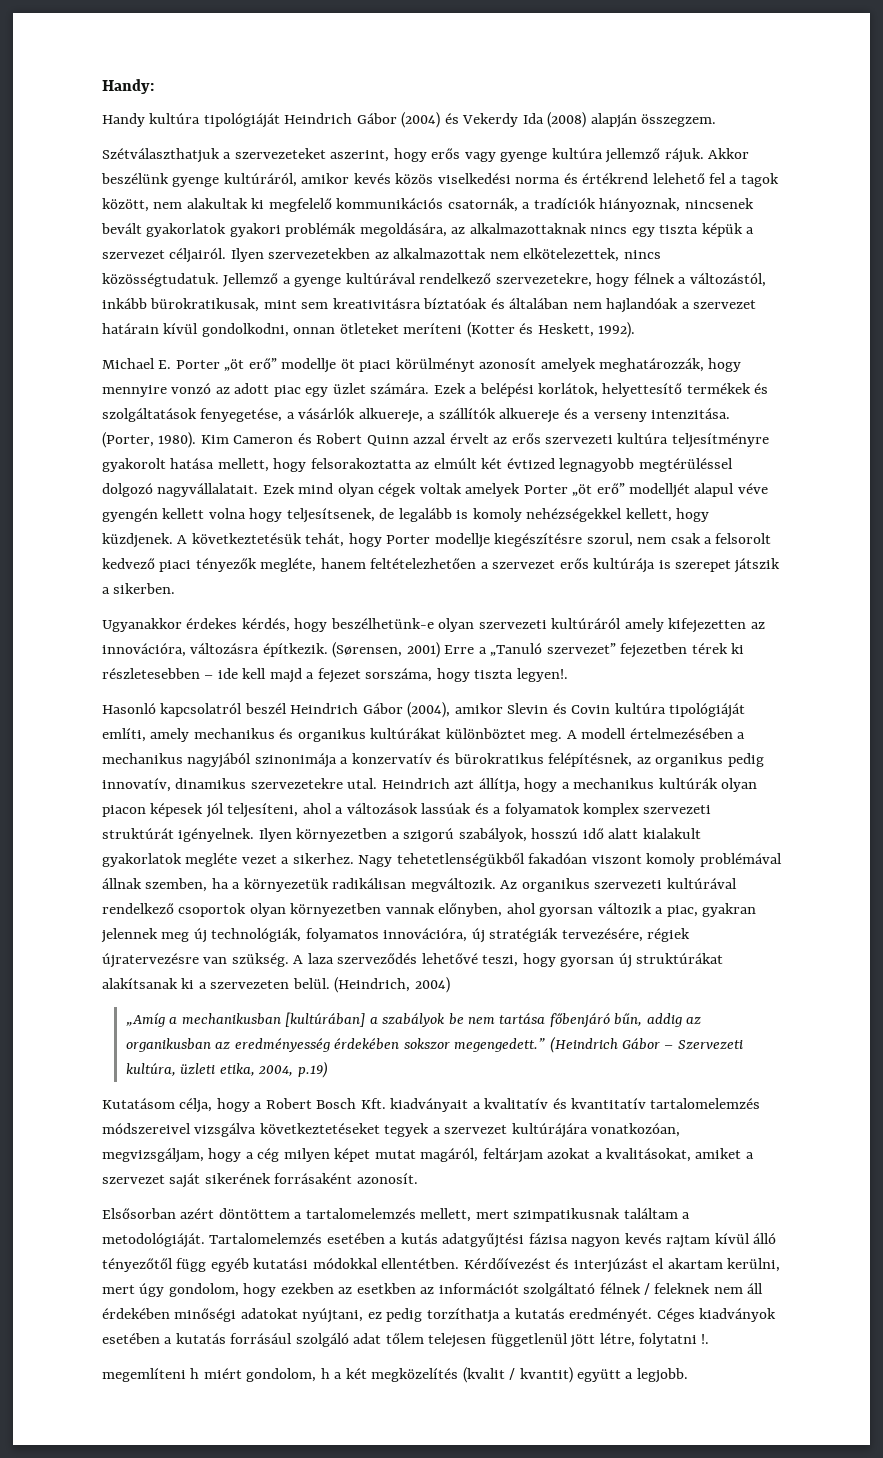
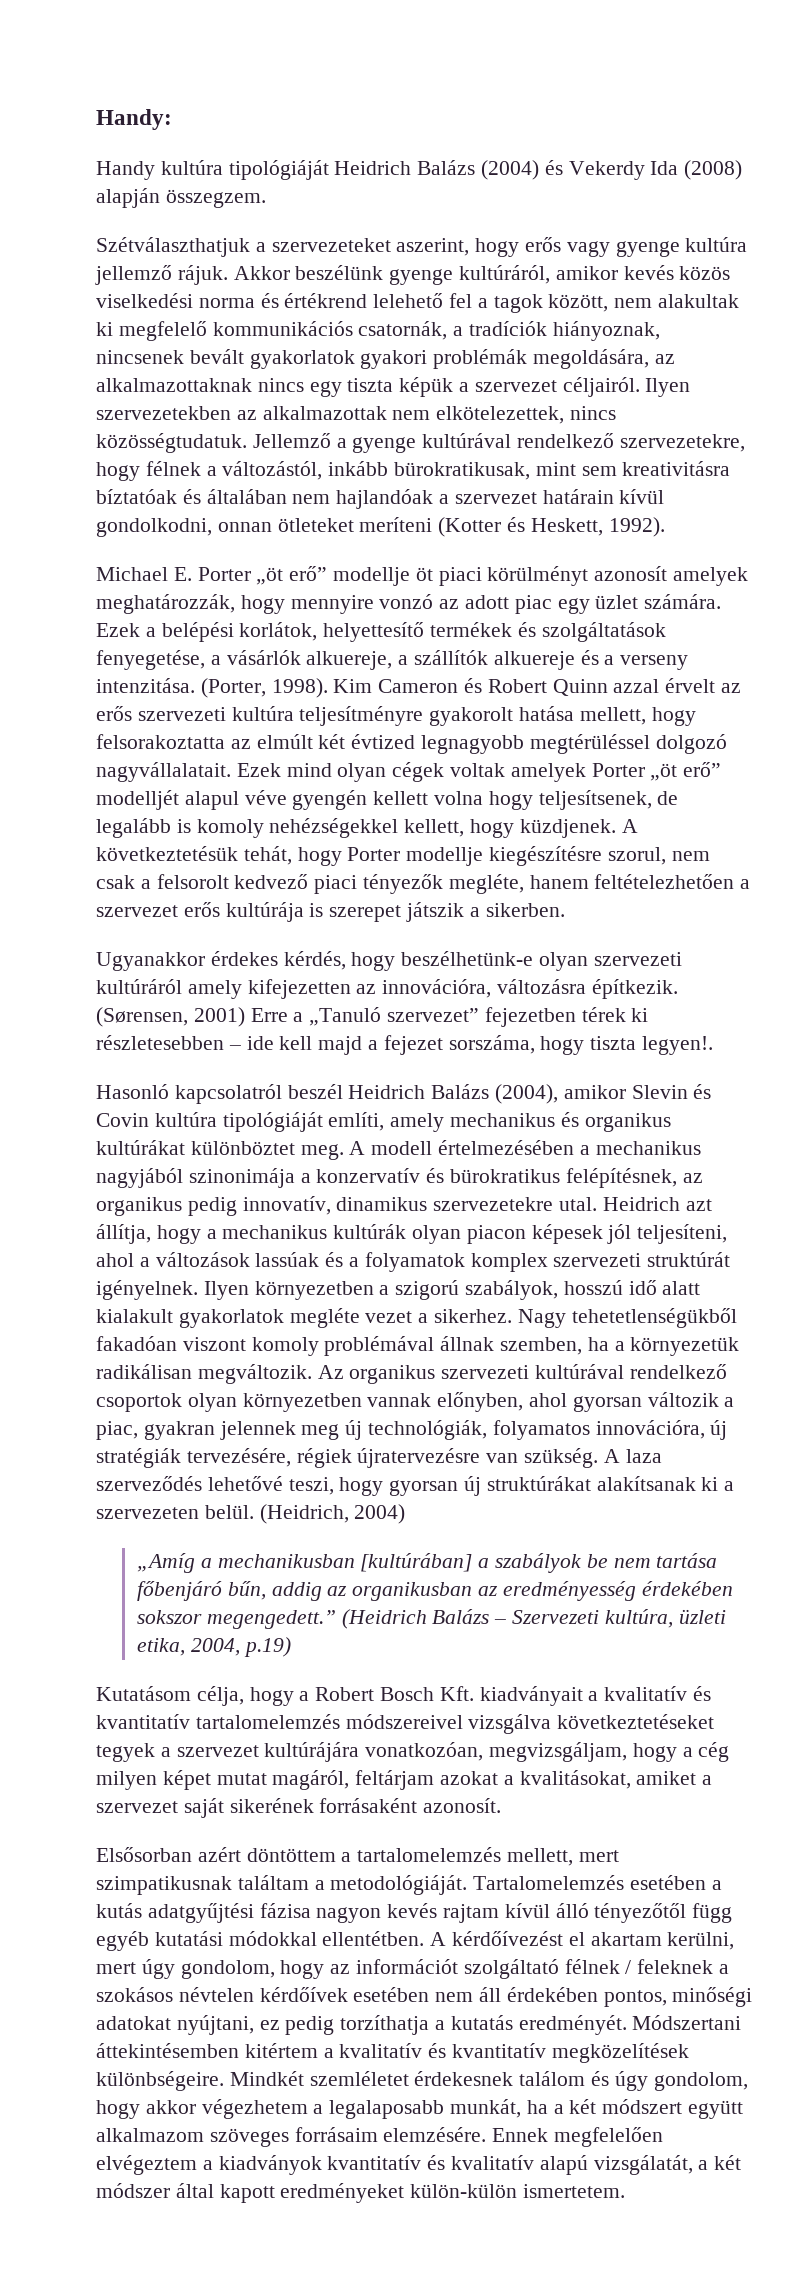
- Handy kultúra tipológiáját Heindrich Gábor (2004) és Vekerdy Ida (2008) alapján összegzem.
+ Handy kultúra tipológiáját Heidrich Balázs (2004) és Vekerdy Ida (2008) alapján összegzem.
- (Porter, 1980).
+ (Porter, 1998).
- Hasonló kapcsolatról beszél Heindrich Gábor (2004), amikor Slevin és Covin kultúra tipológiáját említi, amely mechanikus és organikus kultúrákat különböztet meg.
+ Hasonló kapcsolatról beszél Heidrich Balázs (2004), amikor Slevin és Covin kultúra tipológiáját említi, amely mechanikus és organikus kultúrákat különböztet meg.
- Heindrich azt állítja, hogy a mechanikus kultúrák olyan piacon képesek jól teljesíteni, ahol a változások lassúak és a folyamatok komplex szervezeti struktúrát igényelnek.
+ Heidrich azt állítja, hogy a mechanikus kultúrák olyan piacon képesek jól teljesíteni, ahol a változások lassúak és a folyamatok komplex szervezeti struktúrát igényelnek.
- (Heindrich, 2004)
+ (Heidrich, 2004)
- (Heindrich Gábor – Szervezeti kultúra, üzleti etika, 2004, p.19)
+ (Heidrich Balázs – Szervezeti kultúra, üzleti etika, 2004, p.19)
- Kérdőívezést és interjúzást el akartam kerülni, mert úgy gondolom, hogy ezekben az esetkben az információt szolgáltató félnek / feleknek nem áll érdekében minőségi adatokat nyújtani, ez pedig torzíthatja a kutatás eredményét.
+ A kérdőívezést el akartam kerülni, mert úgy gondolom, hogy az információt szolgáltató félnek / feleknek a szokásos névtelen kérdőívek esetében nem áll érdekében pontos, minőségi adatokat nyújtani, ez pedig torzíthatja a kutatás eredményét.
- Céges kiadványok esetében a kutatás forrásául szolgáló adat tőlem telejesen függetlenül jött létre, folytatni !.
- megemlíteni h miért gondolom, h a két megközelítés (kvalit / kvantit) együtt a legjobb.
+ Módszertani áttekintésemben kitértem a kvalitatív és kvantitatív megközelítések különbségeire. Mindkét szemléletet érdekesnek találom és úgy gondolom, hogy akkor végezhetem a legalaposabb munkát, ha a két módszert együtt alkalmazom szöveges forrásaim elemzésére. Ennek megfelelően elvégeztem a kiadványok kvantitatív és kvalitatív alapú vizsgálatát, a két módszer által kapott eredményeket külön-külön ismertetem.

